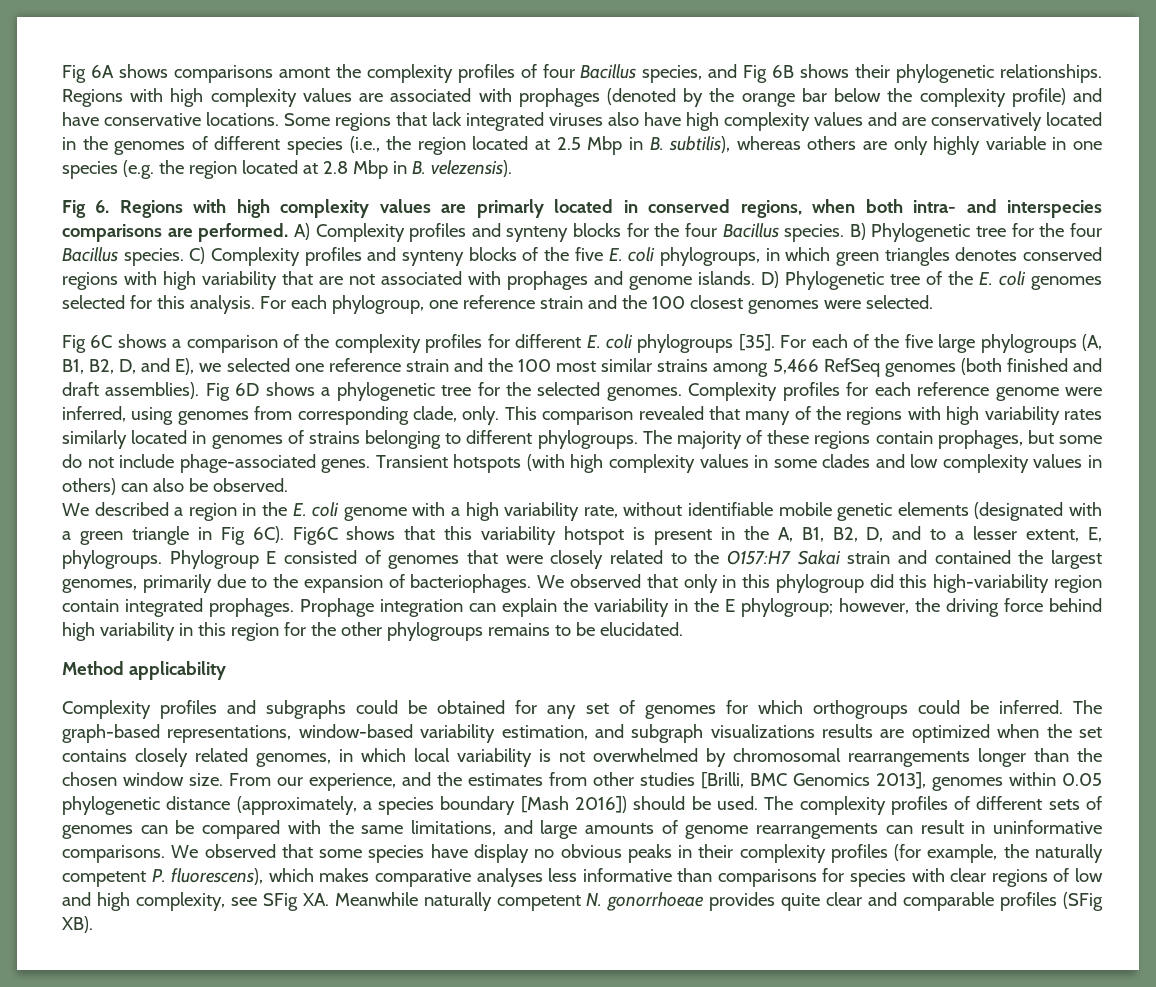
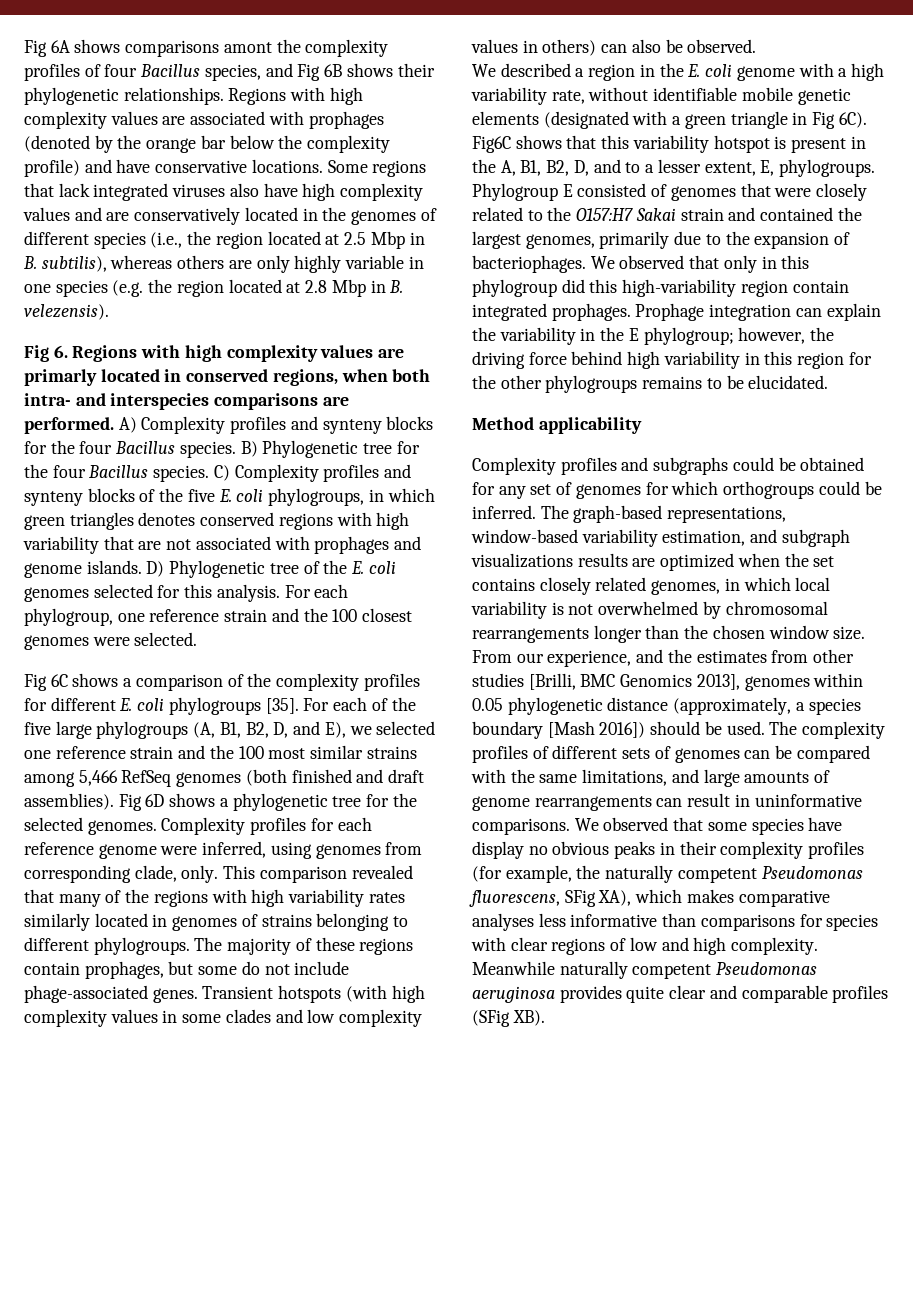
- We observed that some species have display no obvious peaks in their complexity profiles (for example, the naturally competent P. fluorescens), which makes comparative analyses less informative than comparisons for species with clear regions of low and high complexity, see SFig XA. Meanwhile naturally competent N. gonorrhoeae provides quite clear and comparable profiles (SFig XB).
+ We observed that some species have display no obvious peaks in their complexity profiles (for example, the naturally competent Pseudomonas fluorescens, SFig XA), which makes comparative analyses less informative than comparisons for species with clear regions of low and high complexity. Meanwhile naturally competent Pseudomonas aeruginosa provides quite clear and comparable profiles (SFig XB).

